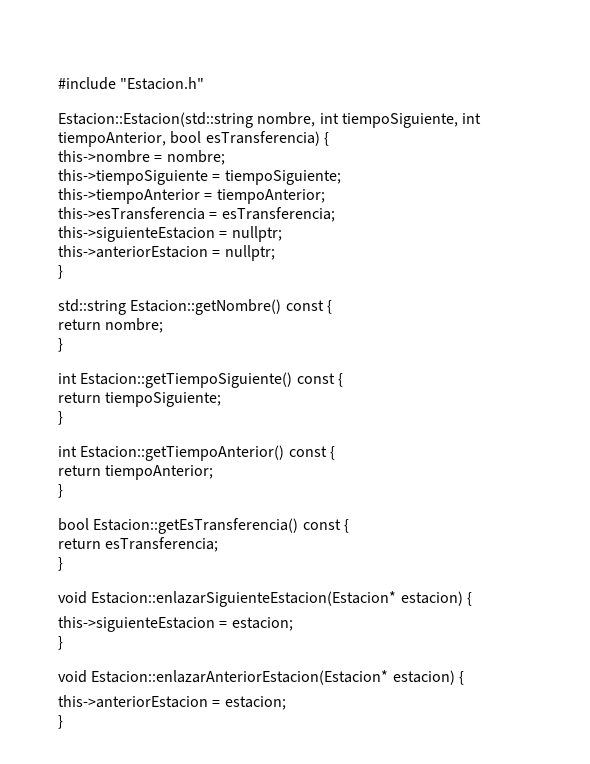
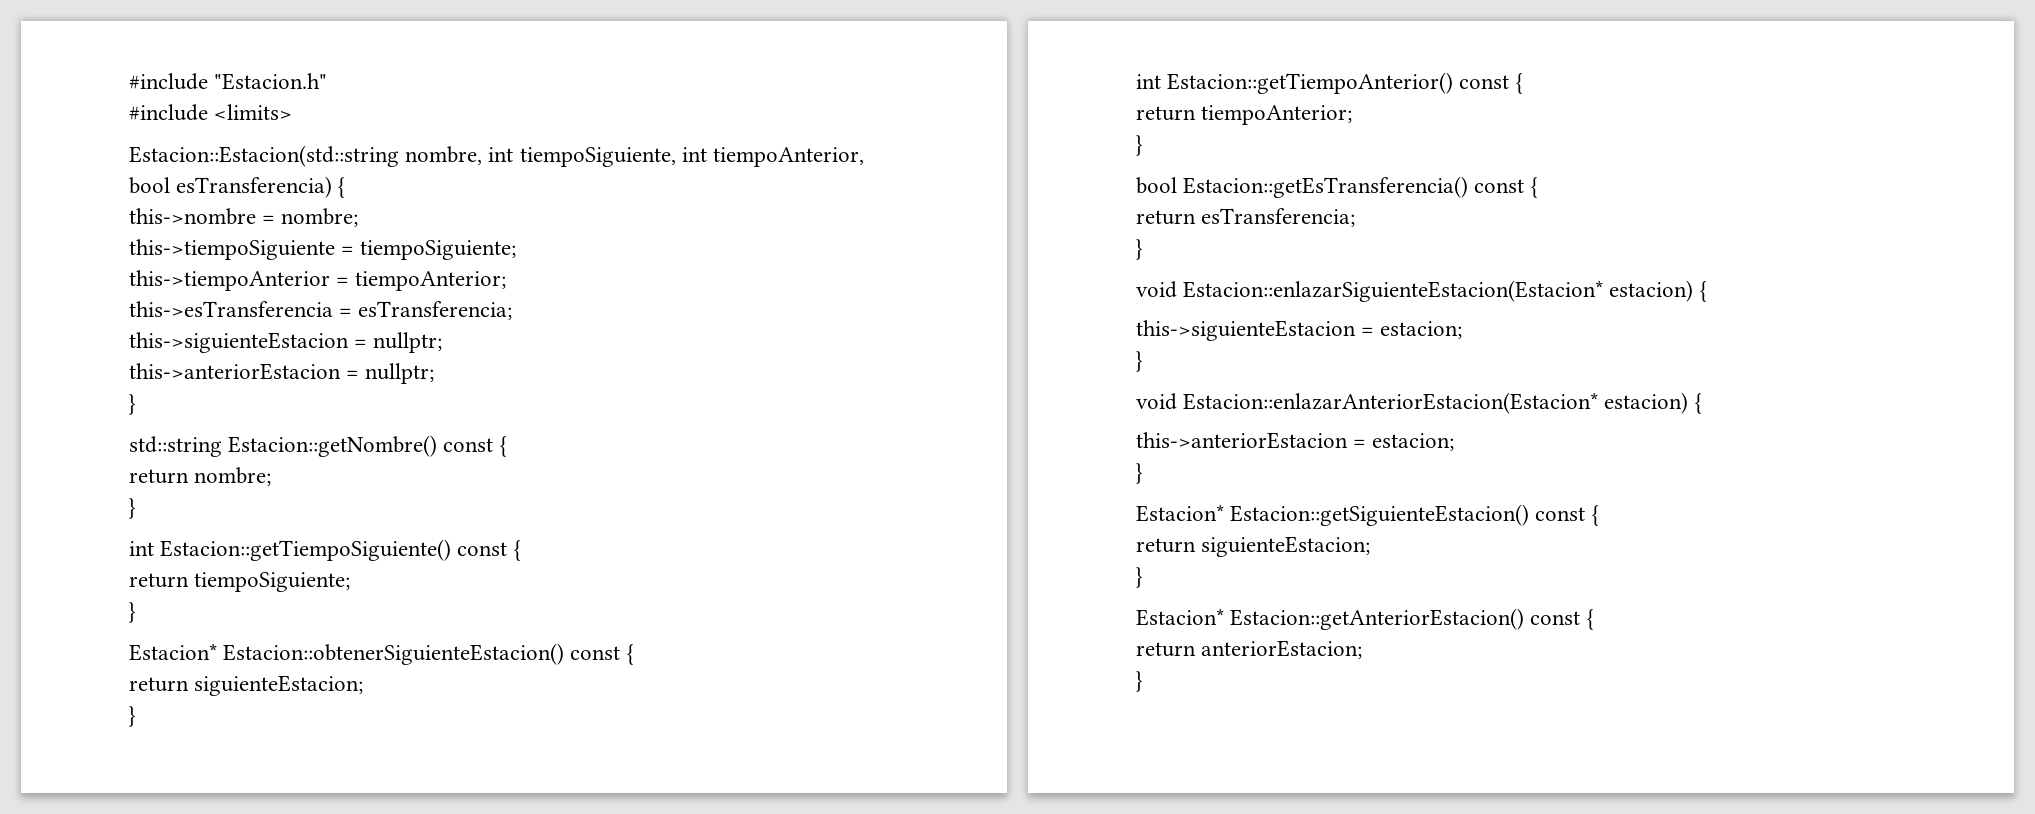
+ #include <limits>
+ Estacion* Estacion::obtenerSiguienteEstacion() const {
+ return siguienteEstacion;
+ }
+ Estacion* Estacion::getSiguienteEstacion() const {
+ return siguienteEstacion;
+ }
+ Estacion* Estacion::getAnteriorEstacion() const {
+ return anteriorEstacion;
+ }

